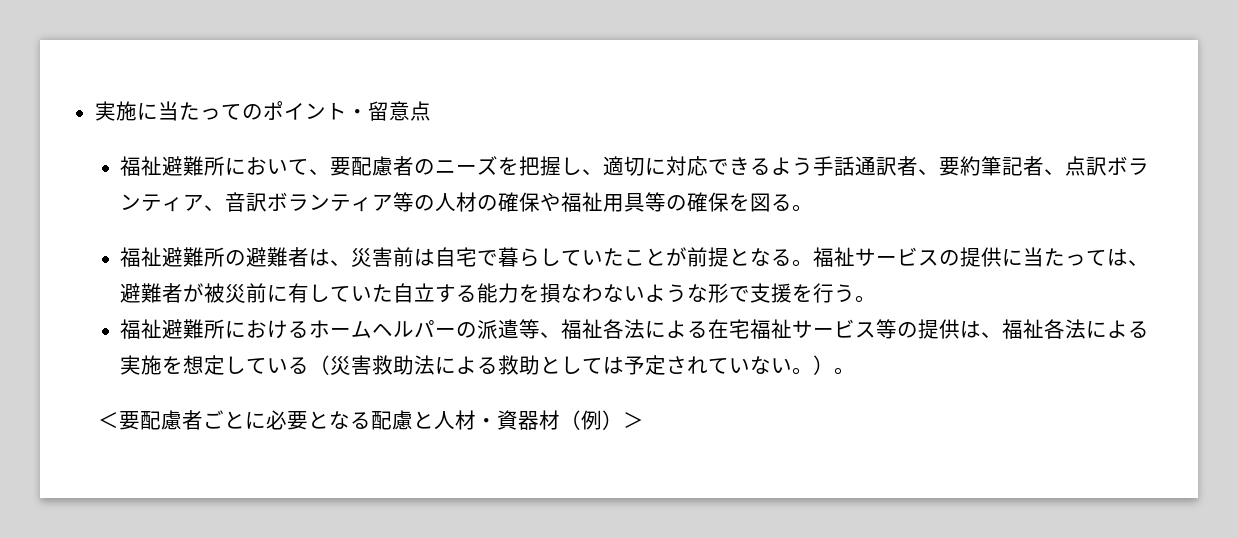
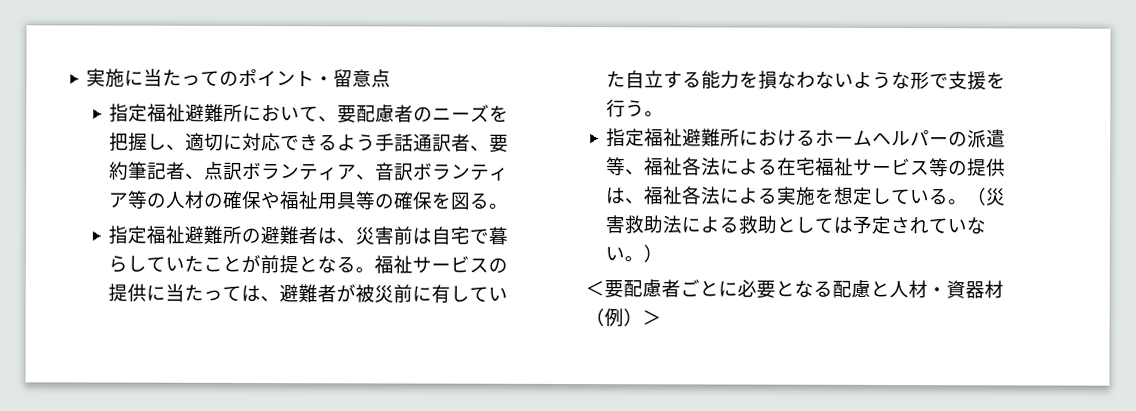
- 福祉避難所において、要配慮者のニーズを把握し、適切に対応できるよう手話通訳者、要約筆記者、点訳ボランティア、音訳ボランティア等の人材の確保や福祉用具等の確保を図る。
+ 指定福祉避難所において、要配慮者のニーズを把握し、適切に対応できるよう手話通訳者、要約筆記者、点訳ボランティア、音訳ボランティア等の人材の確保や福祉用具等の確保を図る。
- 福祉避難所の避難者は、災害前は自宅で暮らしていたことが前提となる。
+ 指定福祉避難所の避難者は、災害前は自宅で暮らしていたことが前提となる。
- 福祉避難所におけるホームヘルパーの派遣等、福祉各法による在宅福祉サービス等の提供は、福祉各法による実施を想定している（災害救助法による救助としては予定されていない。）。
+ 指定福祉避難所におけるホームヘルパーの派遣等、福祉各法による在宅福祉サービス等の提供は、福祉各法による実施を想定している。（災害救助法による救助としては予定されていない。）

